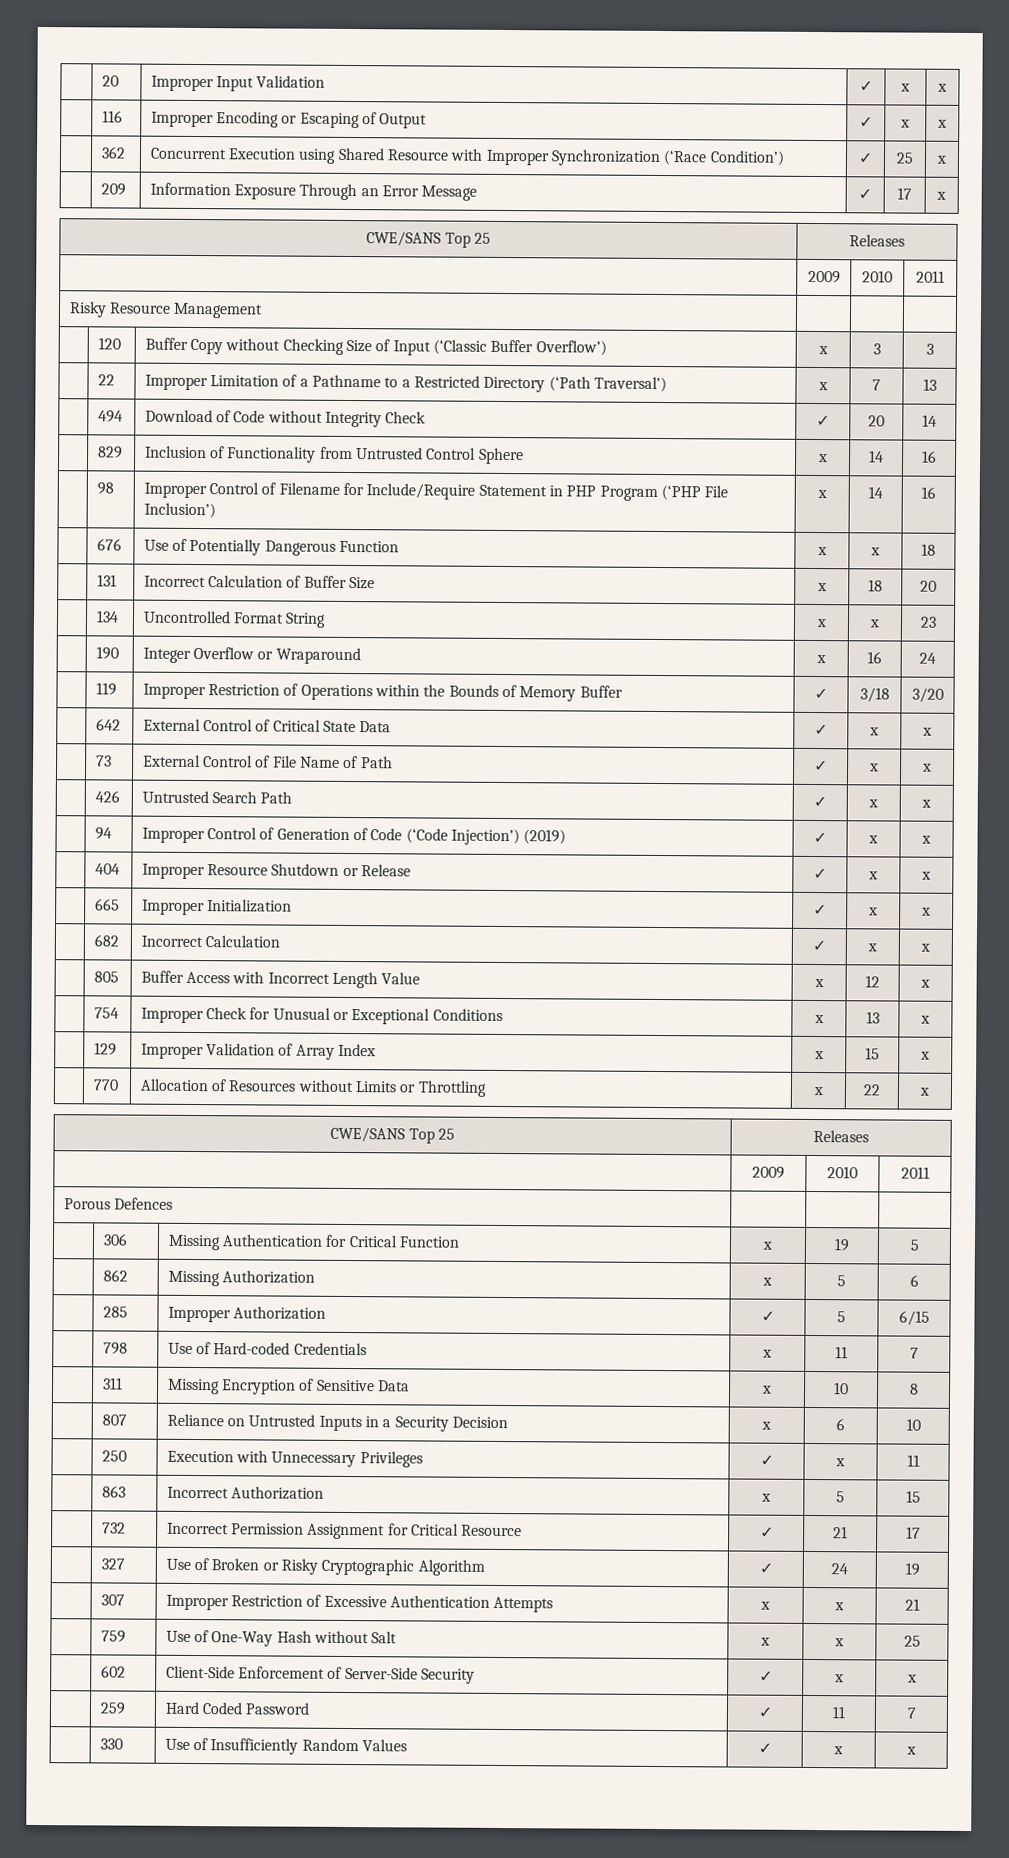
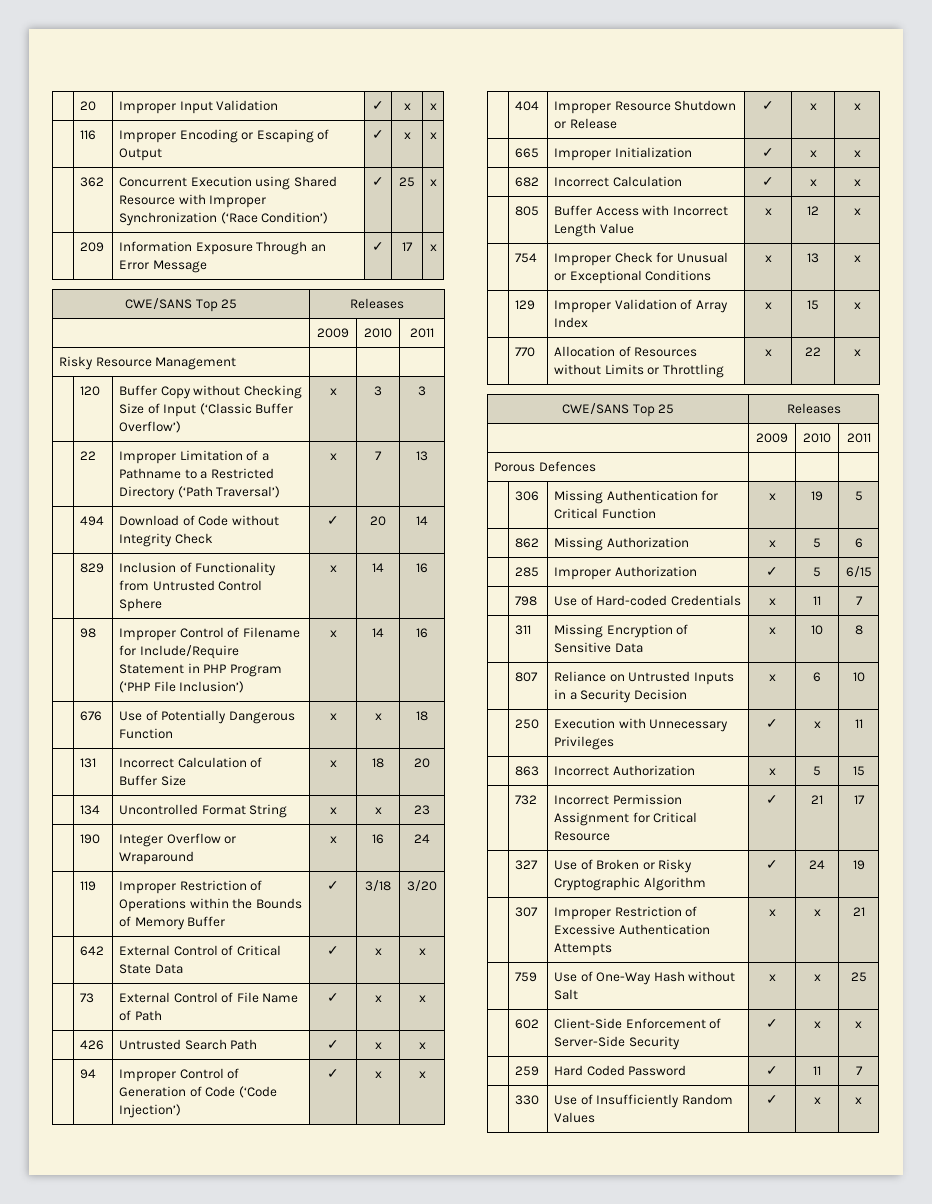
- | 94 | Improper Control of Generation of Code (‘Code Injection’) (2019) | ✓ | x | x
+ | 94 | Improper Control of Generation of Code (‘Code Injection’) | ✓ | x | x

